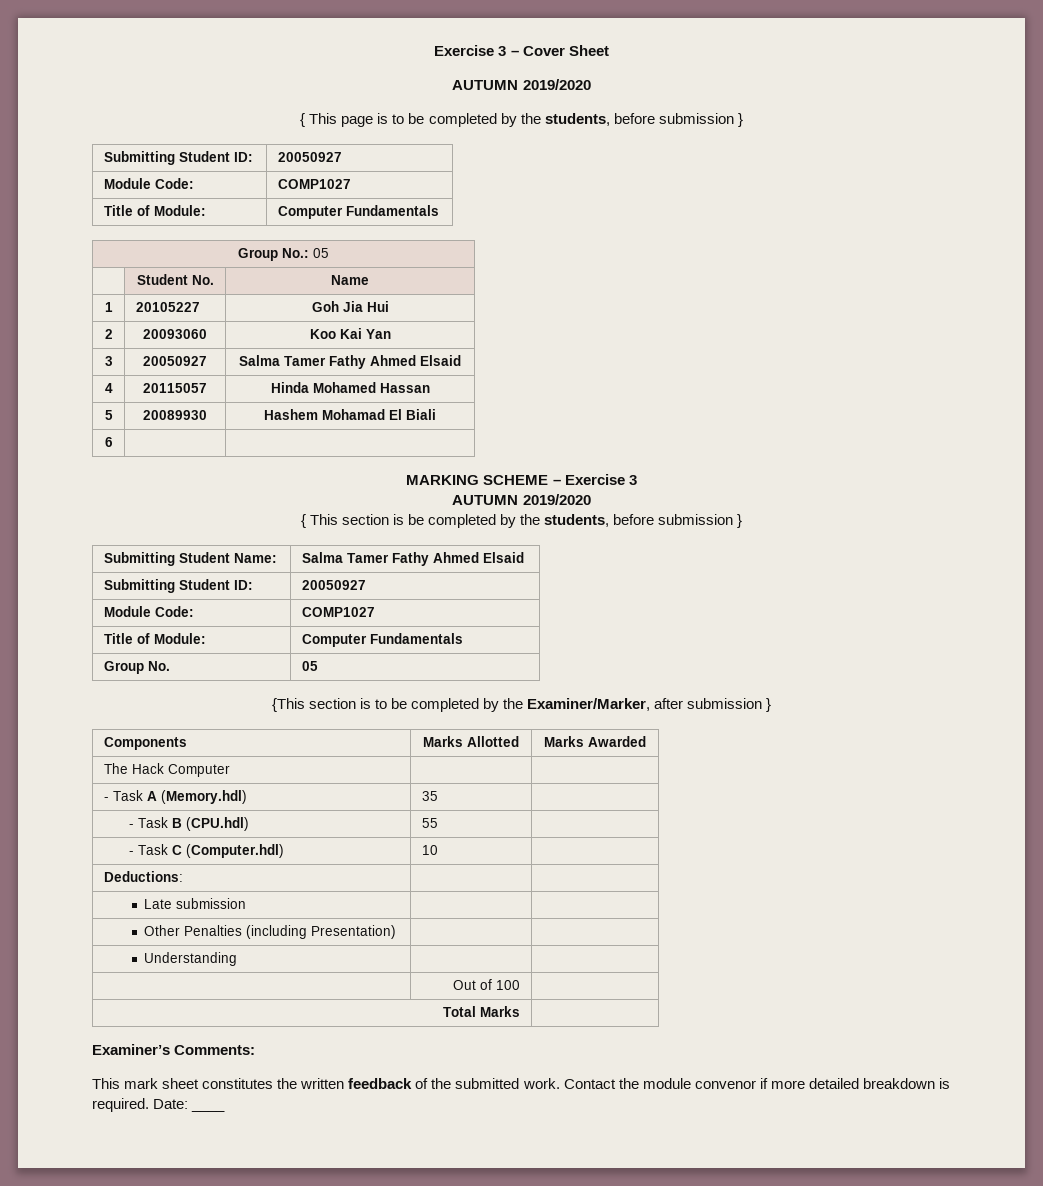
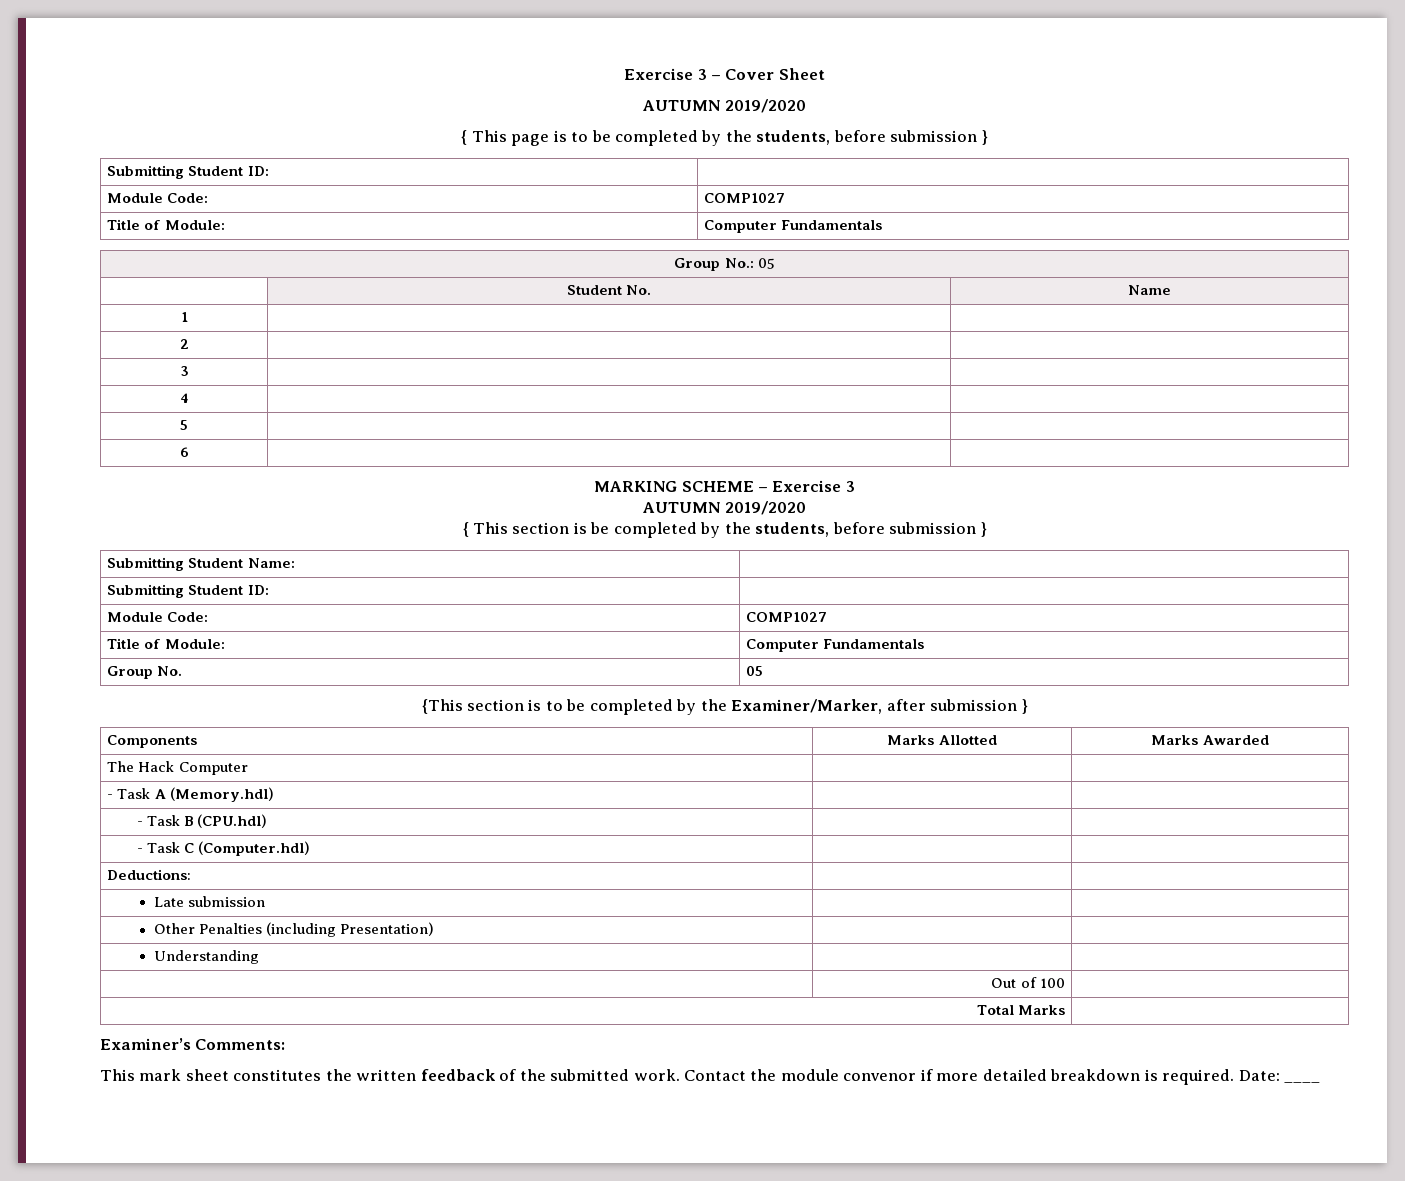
  { This page is to be completed by the students, before submission }
- Submitting Student ID: | 20050927
+ Submitting Student ID: |
- 1 | 20105227 | Goh Jia Hui
- 2 | 20093060 | Koo Kai Yan
- 3 | 20050927 | Salma Tamer Fathy Ahmed Elsaid
- 4 | 20115057 | Hinda Mohamed Hassan
- 5 | 20089930 | Hashem Mohamad El Biali
+ 1 | |
+ 2 | |
+ 3 | |
+ 4 | |
+ 5 | |
- Submitting Student Name: | Salma Tamer Fathy Ahmed Elsaid
- Submitting Student ID: | 20050927
+ Submitting Student Name: |
+ Submitting Student ID: |
- - Task A (Memory.hdl) | 35 |
+ - Task A (Memory.hdl) | |
- - Task B (CPU.hdl) | 55 |
+ - Task B (CPU.hdl) | |
- - Task C (Computer.hdl) | 10 |
+ - Task C (Computer.hdl) | |

